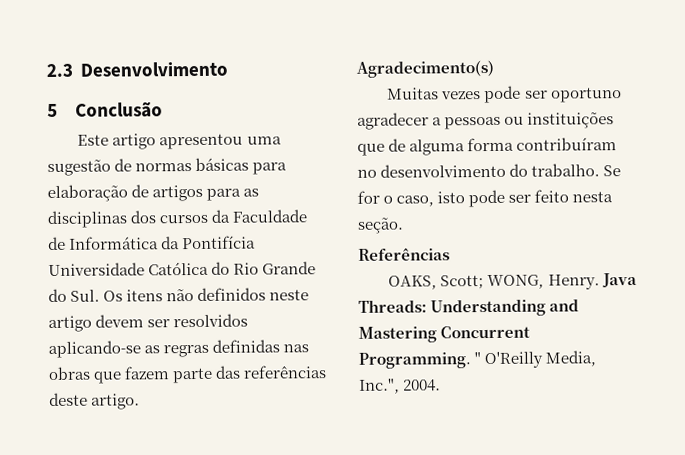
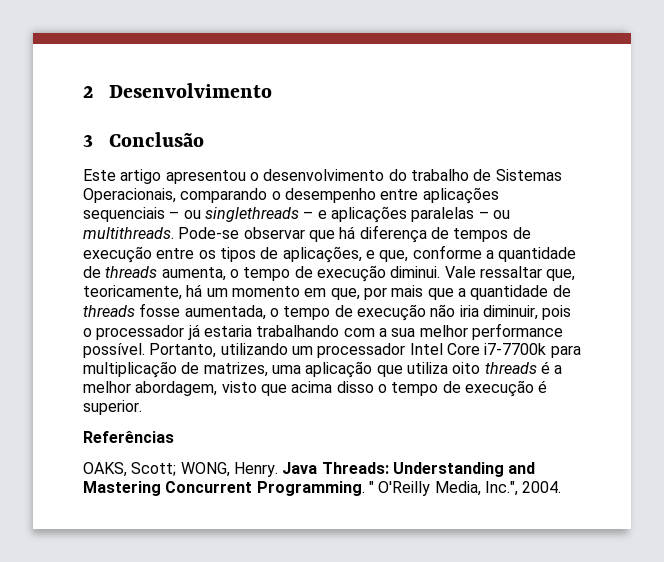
- 2.3 Desenvolvimento
+ 2 Desenvolvimento
- 5 Conclusão
+ 3 Conclusão
- Este artigo apresentou uma sugestão de normas básicas para elaboração de artigos para as disciplinas dos cursos da Faculdade de Informática da Pontifícia Universidade Católica do Rio Grande do Sul. Os itens não definidos neste artigo devem ser resolvidos aplicando-se as regras definidas nas obras que fazem parte das referências deste artigo.
- Agradecimento(s)
- Muitas vezes pode ser oportuno agradecer a pessoas ou instituições que de alguma forma contribuíram no desenvolvimento do trabalho. Se for o caso, isto pode ser feito nesta seção.
+ Este artigo apresentou o desenvolvimento do trabalho de Sistemas Operacionais, comparando o desempenho entre aplicações sequenciais – ou singlethreads – e aplicações paralelas – ou multithreads. Pode-se observar que há diferença de tempos de execução entre os tipos de aplicações, e que, conforme a quantidade de threads aumenta, o tempo de execução diminui. Vale ressaltar que, teoricamente, há um momento em que, por mais que a quantidade de threads fosse aumentada, o tempo de execução não iria diminuir, pois o processador já estaria trabalhando com a sua melhor performance possível. Portanto, utilizando um processador Intel Core i7-7700k para multiplicação de matrizes, uma aplicação que utiliza oito threads é a melhor abordagem, visto que acima disso o tempo de execução é superior.

